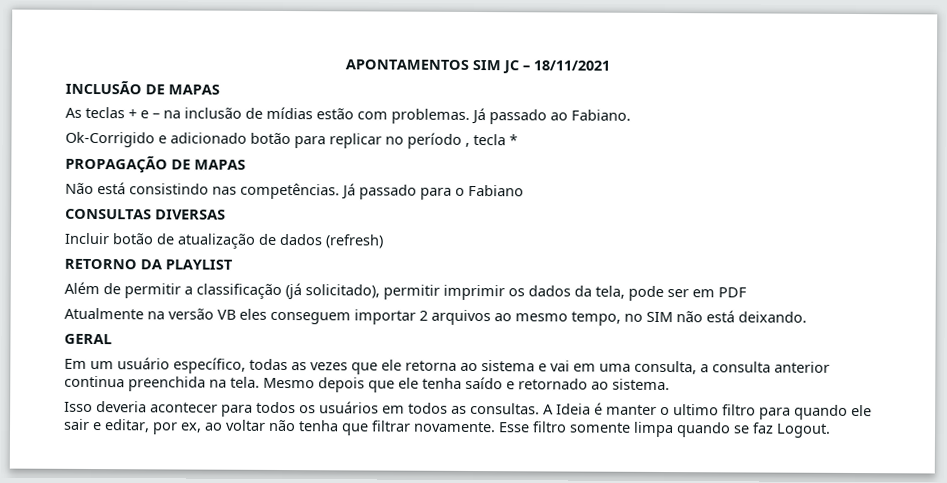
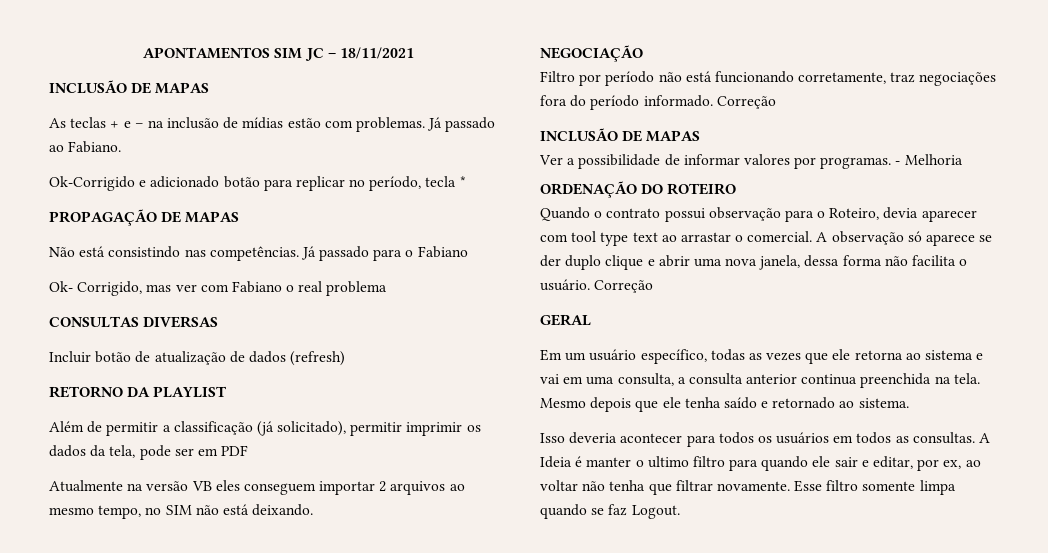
- Ok-Corrigido e adicionado botão para replicar no período , tecla *
+ Ok-Corrigido e adicionado botão para replicar no período, tecla *
+ Ok- Corrigido, mas ver com Fabiano o real problema
+ NEGOCIAÇÃO
+ Filtro por período não está funcionando corretamente, traz negociações fora do período informado. Correção
+ INCLUSÃO DE MAPAS
+ Ver a possibilidade de informar valores por programas. - Melhoria
+ ORDENAÇÃO DO ROTEIRO
+ Quando o contrato possui observação para o Roteiro, devia aparecer com tool type text ao arrastar o comercial. A observação só aparece se der duplo clique e abrir uma nova janela, dessa forma não facilita o usuário. Correção

